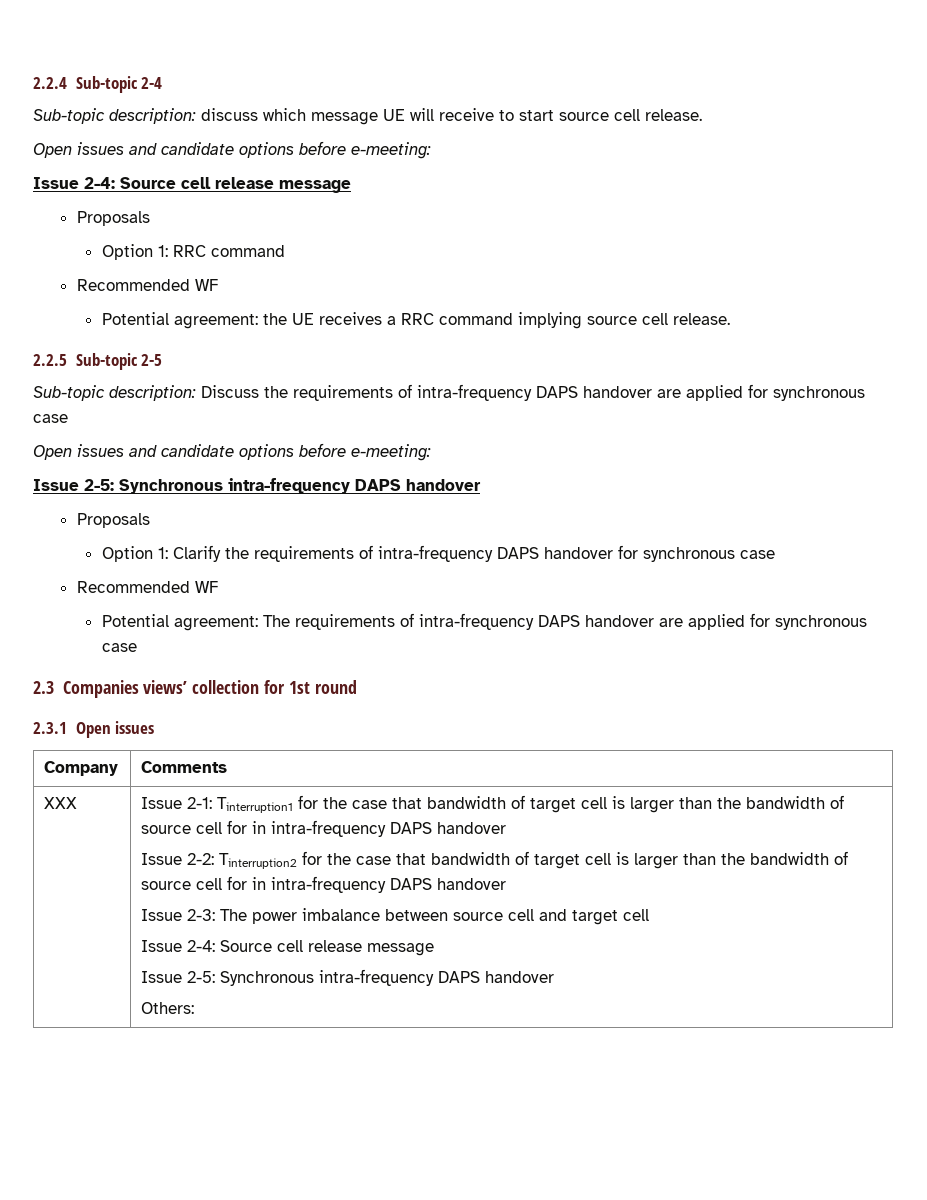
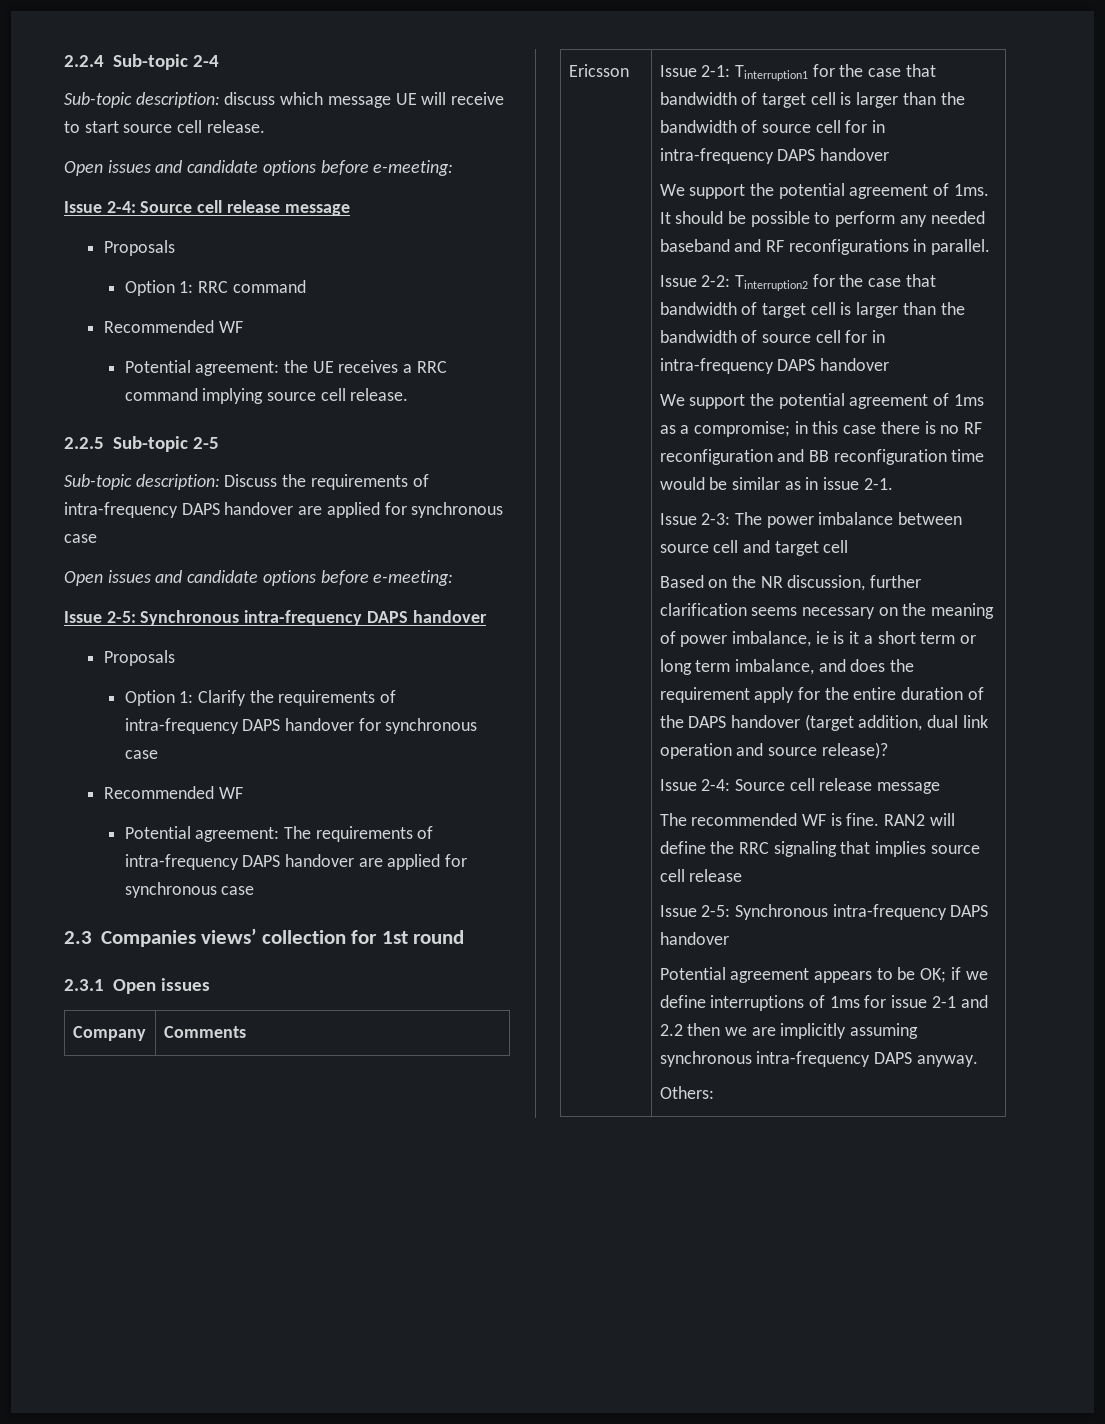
- XXX
+ Ericsson
+ We support the potential agreement of 1ms. It should be possible to perform any needed baseband and RF reconfigurations in parallel.
+ We support the potential agreement of 1ms as a compromise; in this case there is no RF reconfiguration and BB reconfiguration time would be similar as in issue 2-1.
  Issue 2-3: The power imbalance between source cell and target cell
+ Based on the NR discussion, further clarification seems necessary on the meaning of power imbalance, ie is it a short term or long term imbalance, and does the requirement apply for the entire duration of the DAPS handover (target addition, dual link operation and source release)?
  Issue 2-4: Source cell release message
+ The recommended WF is fine. RAN2 will define the RRC signaling that implies source cell release
  Issue 2-5: Synchronous intra-frequency DAPS handover
+ Potential agreement appears to be OK; if we define interruptions of 1ms for issue 2-1 and 2.2 then we are implicitly assuming synchronous intra-frequency DAPS anyway.

